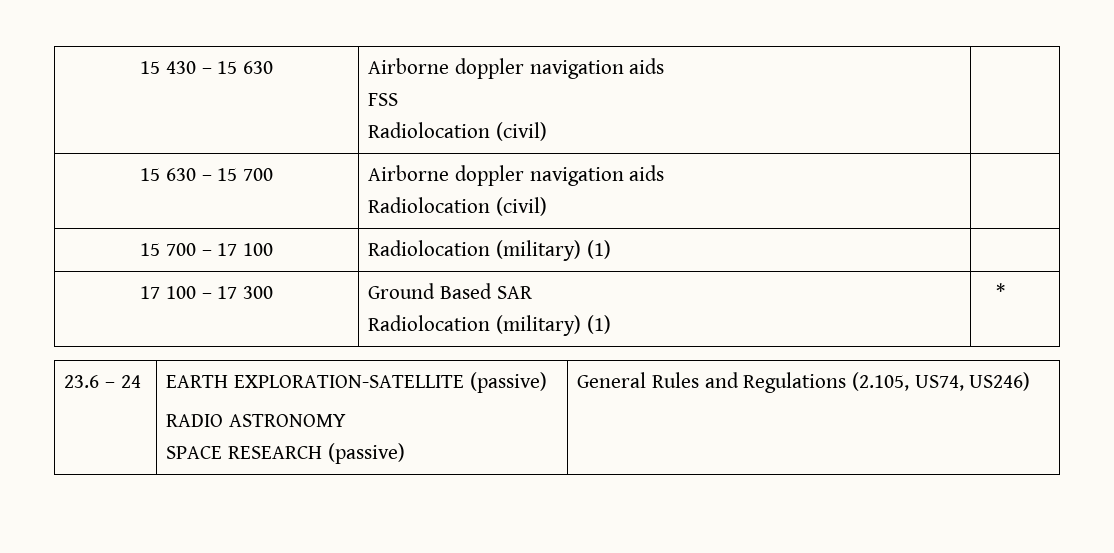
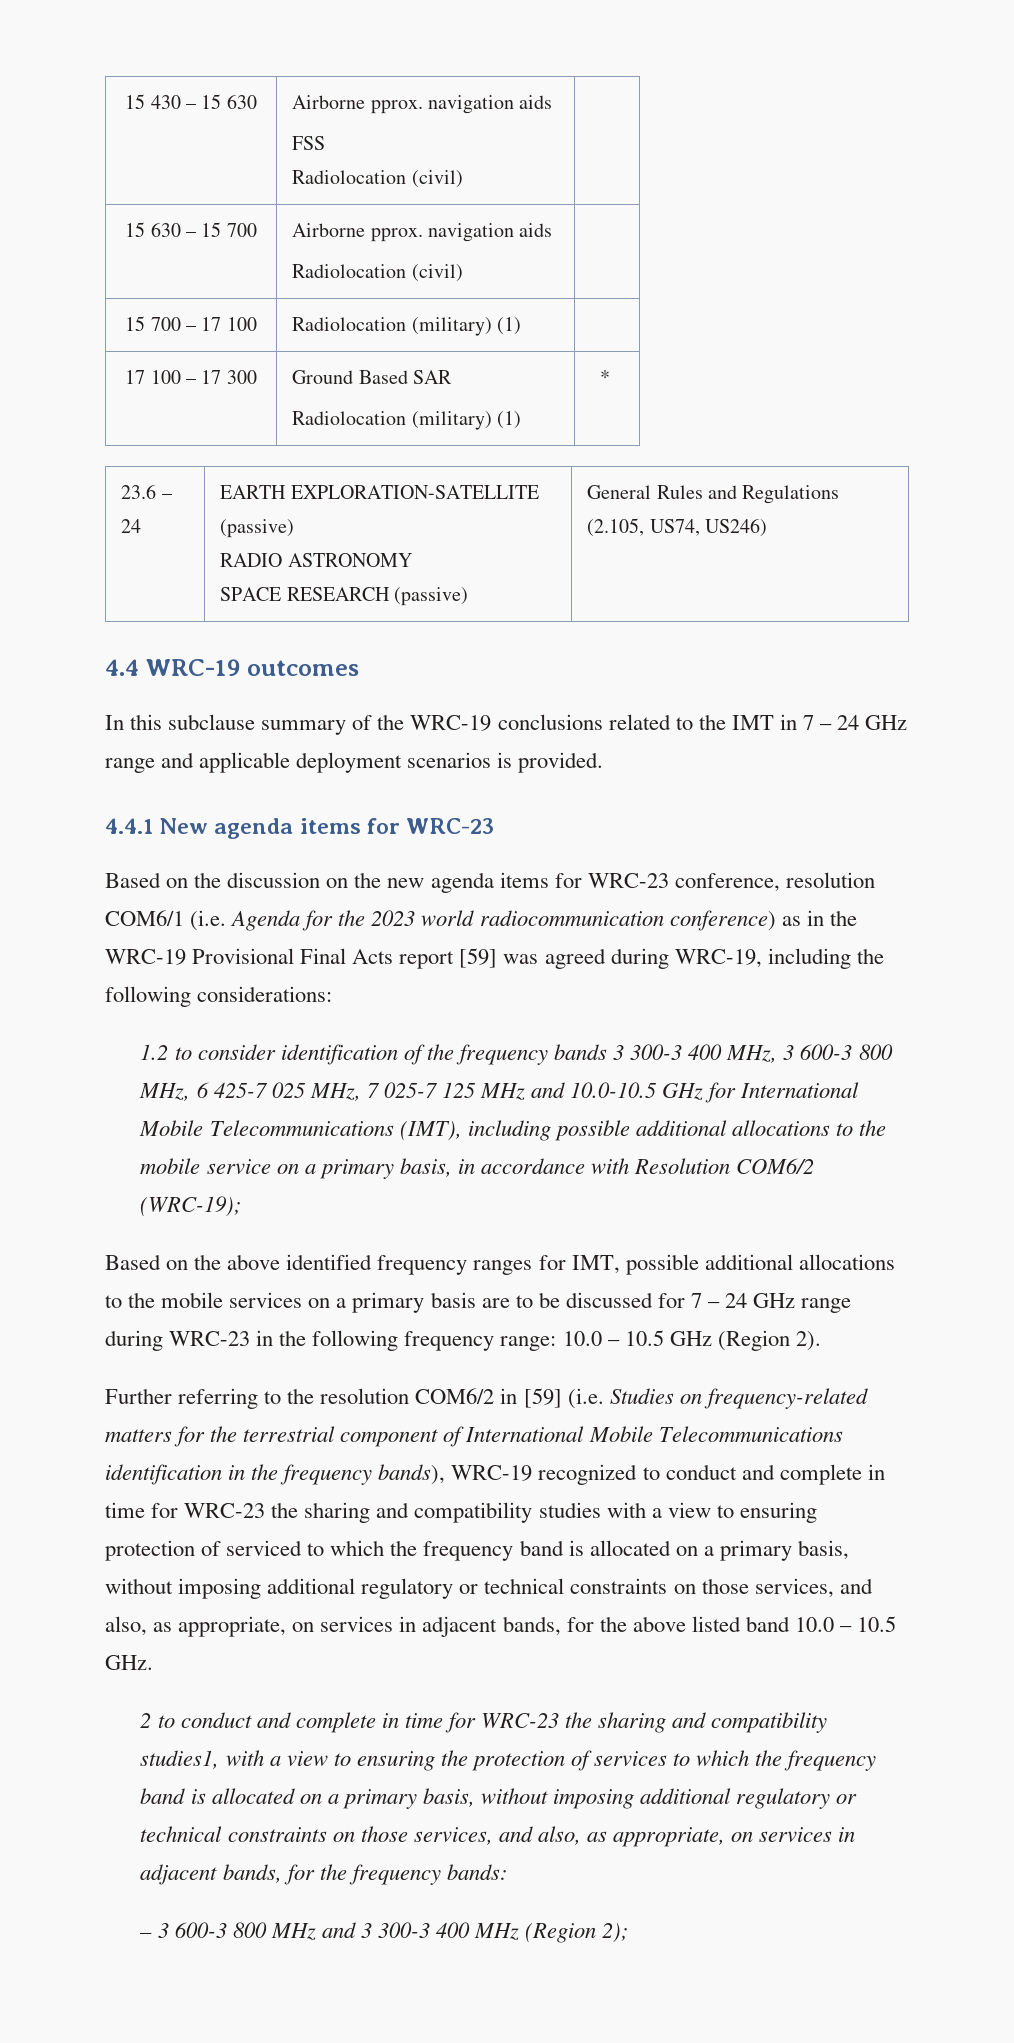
- 15 430 – 15 630 | Airborne doppler navigation aids
+ 15 430 – 15 630 | Airborne pprox. navigation aids
- 15 630 – 15 700 | Airborne doppler navigation aids
+ 15 630 – 15 700 | Airborne pprox. navigation aids
+ 4.4 WRC-19 outcomes
+ In this subclause summary of the WRC-19 conclusions related to the IMT in 7 – 24 GHz range and applicable deployment scenarios is provided.
+ 4.4.1 New agenda items for WRC-23
+ Based on the discussion on the new agenda items for WRC-23 conference, resolution COM6/1 (i.e. Agenda for the 2023 world radiocommunication conference) as in the WRC-19 Provisional Final Acts report [59] was agreed during WRC-19, including the following considerations:
+ 1.2 to consider identification of the frequency bands 3 300-3 400 MHz, 3 600-3 800 MHz, 6 425-7 025 MHz, 7 025-7 125 MHz and 10.0-10.5 GHz for International Mobile Telecommunications (IMT), including possible additional allocations to the mobile service on a primary basis, in accordance with Resolution COM6/2 (WRC-19);
+ Based on the above identified frequency ranges for IMT, possible additional allocations to the mobile services on a primary basis are to be discussed for 7 – 24 GHz range during WRC-23 in the following frequency range: 10.0 – 10.5 GHz (Region 2).
+ Further referring to the resolution COM6/2 in [59] (i.e. Studies on frequency-related matters for the terrestrial component of International Mobile Telecommunications identification in the frequency bands), WRC-19 recognized to conduct and complete in time for WRC-23 the sharing and compatibility studies with a view to ensuring protection of serviced to which the frequency band is allocated on a primary basis, without imposing additional regulatory or technical constraints on those services, and also, as appropriate, on services in adjacent bands, for the above listed band 10.0 – 10.5 GHz.
+ 2 to conduct and complete in time for WRC-23 the sharing and compatibility studies1, with a view to ensuring the protection of services to which the frequency band is allocated on a primary basis, without imposing additional regulatory or technical constraints on those services, and also, as appropriate, on services in adjacent bands, for the frequency bands:
+ – 3 600-3 800 MHz and 3 300-3 400 MHz (Region 2);

